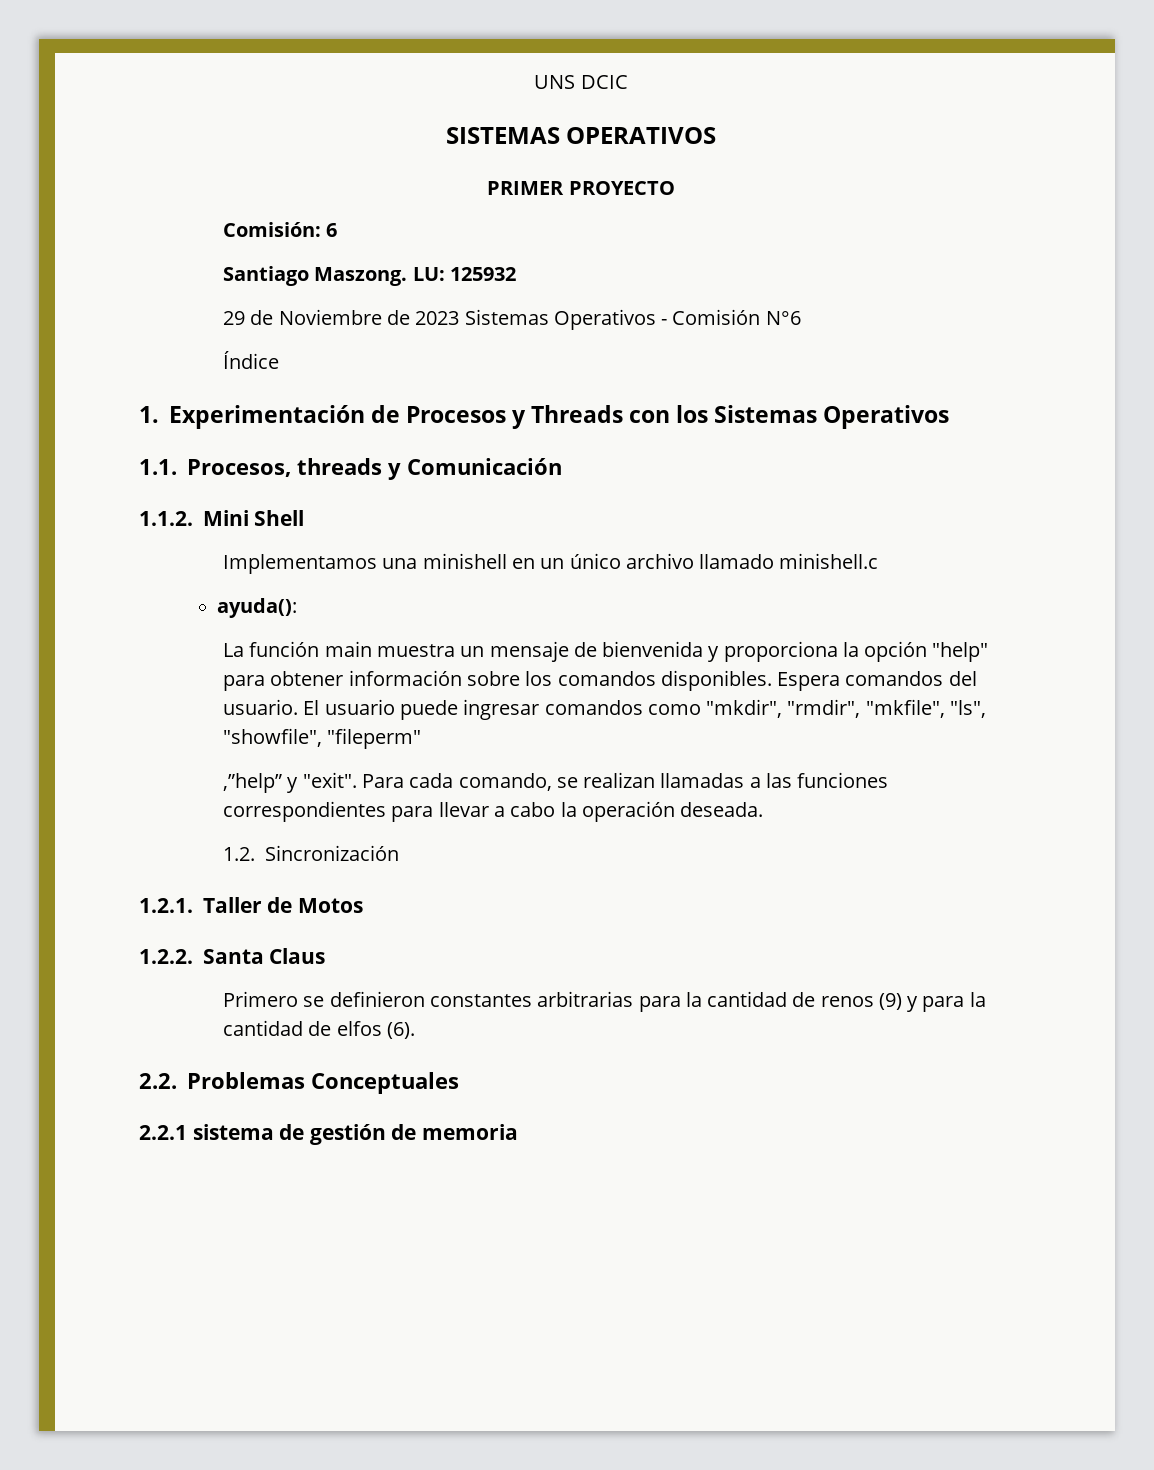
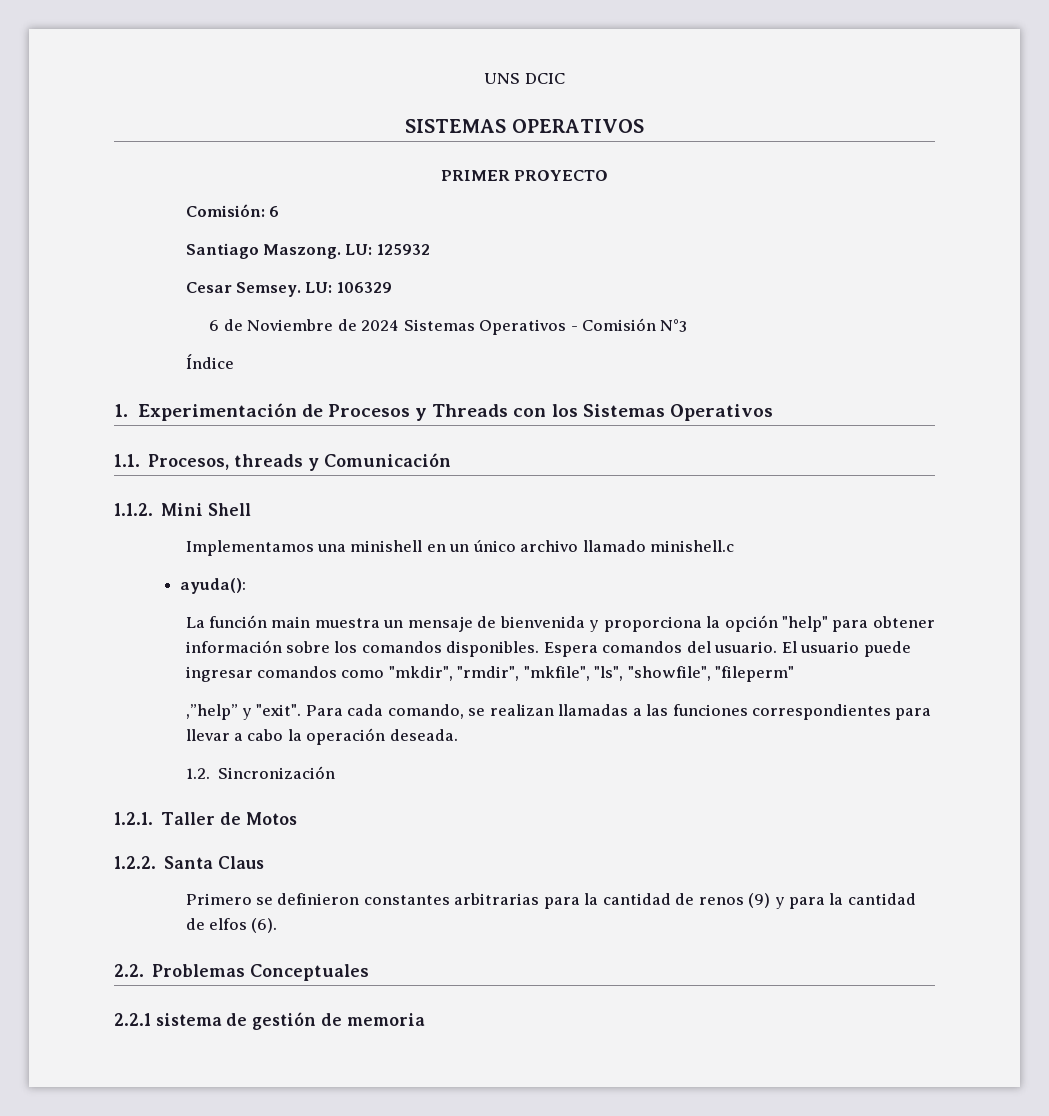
- 29 de Noviembre de 2023 Sistemas Operativos - Comisión N°6
+ Cesar Semsey. LU: 106329
+ 6 de Noviembre de 2024 Sistemas Operativos - Comisión N°3

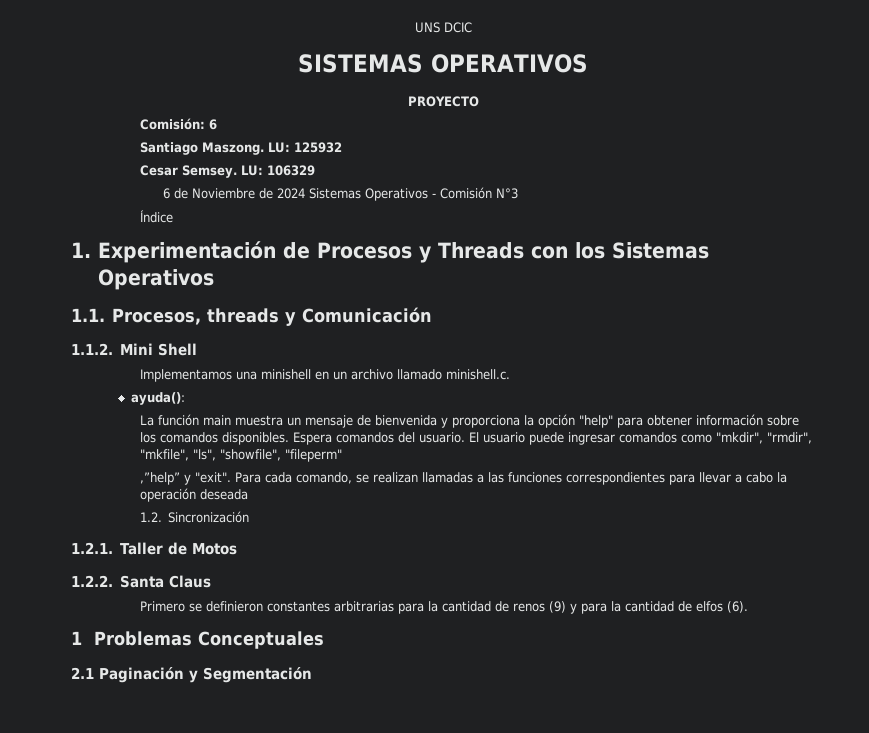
- PRIMER PROYECTO
+ PROYECTO
- Implementamos una minishell en un único archivo llamado minishell.c
+ Implementamos una minishell en un archivo llamado minishell.c.
- Para cada comando, se realizan llamadas a las funciones correspondientes para llevar a cabo la operación deseada.
+ Para cada comando, se realizan llamadas a las funciones correspondientes para llevar a cabo la operación deseada
- 2.2. Problemas Conceptuales
+ 1 Problemas Conceptuales
- 2.2.1 sistema de gestión de memoria
+ 2.1 Paginación y Segmentación

